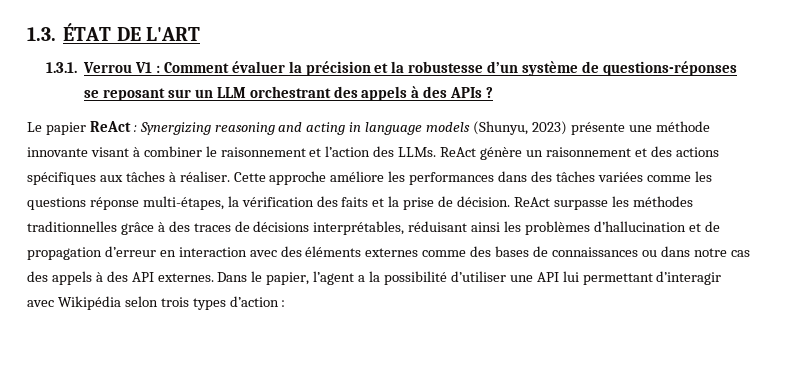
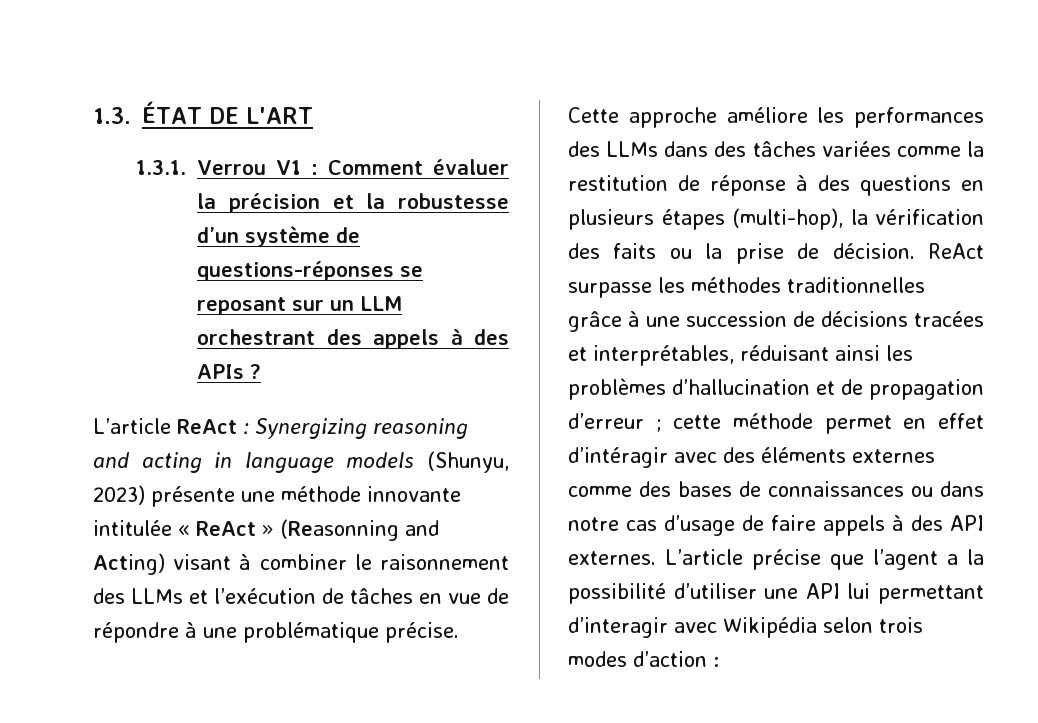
- Le papier ReAct : Synergizing reasoning and acting in language models (Shunyu, 2023) présente une méthode innovante visant à combiner le raisonnement et l’action des LLMs. ReAct génère un raisonnement et des actions spécifiques aux tâches à réaliser.
+ L’article ReAct : Synergizing reasoning and acting in language models (Shunyu, 2023) présente une méthode innovante intitulée « ReAct » (Reasonning and Acting) visant à combiner le raisonnement des LLMs et l’exécution de tâches en vue de répondre à une problématique précise.
- Cette approche améliore les performances dans des tâches variées comme les questions réponse multi-étapes, la vérification des faits et la prise de décision.
+ Cette approche améliore les performances des LLMs dans des tâches variées comme la restitution de réponse à des questions en plusieurs étapes (multi-hop), la vérification des faits ou la prise de décision.
- ReAct surpasse les méthodes traditionnelles grâce à des traces de décisions interprétables, réduisant ainsi les problèmes d’hallucination et de propagation d’erreur en interaction avec des éléments externes comme des bases de connaissances ou dans notre cas des appels à des API externes.
+ ReAct surpasse les méthodes traditionnelles grâce à une succession de décisions tracées et interprétables, réduisant ainsi les problèmes d’hallucination et de propagation d’erreur ; cette méthode permet en effet d’intéragir avec des éléments externes comme des bases de connaissances ou dans notre cas d’usage de faire appels à des API externes.
- Dans le papier, l’agent a la possibilité d’utiliser une API lui permettant d’interagir avec Wikipédia selon trois types d’action :
+ L’article précise que l’agent a la possibilité d’utiliser une API lui permettant d’interagir avec Wikipédia selon trois modes d’action :

